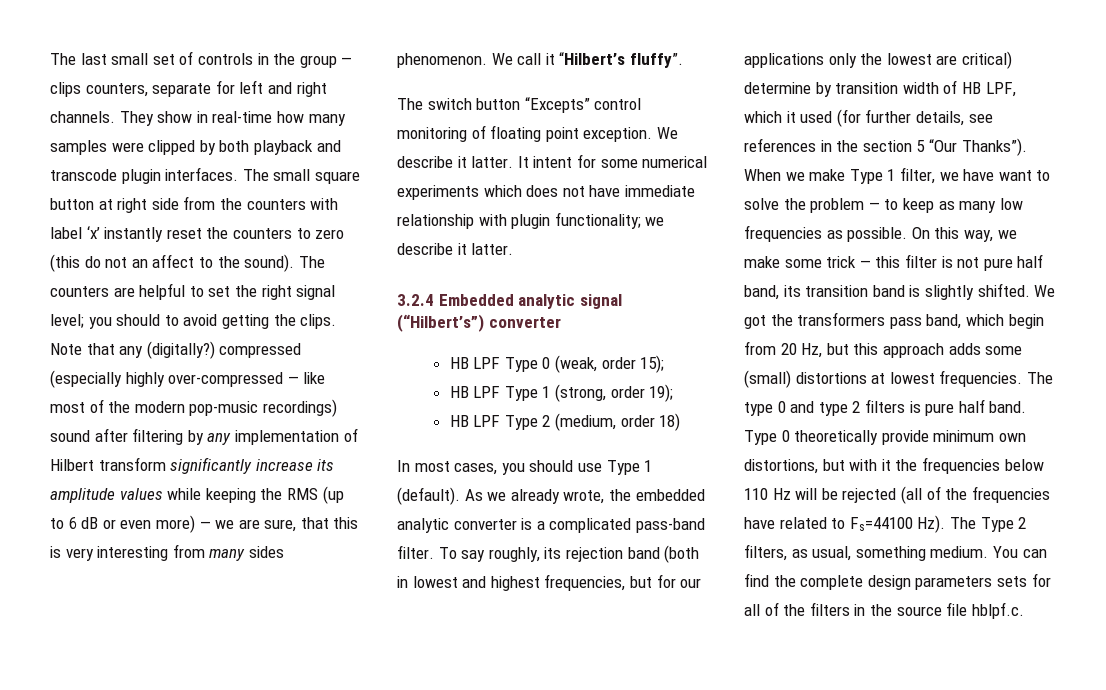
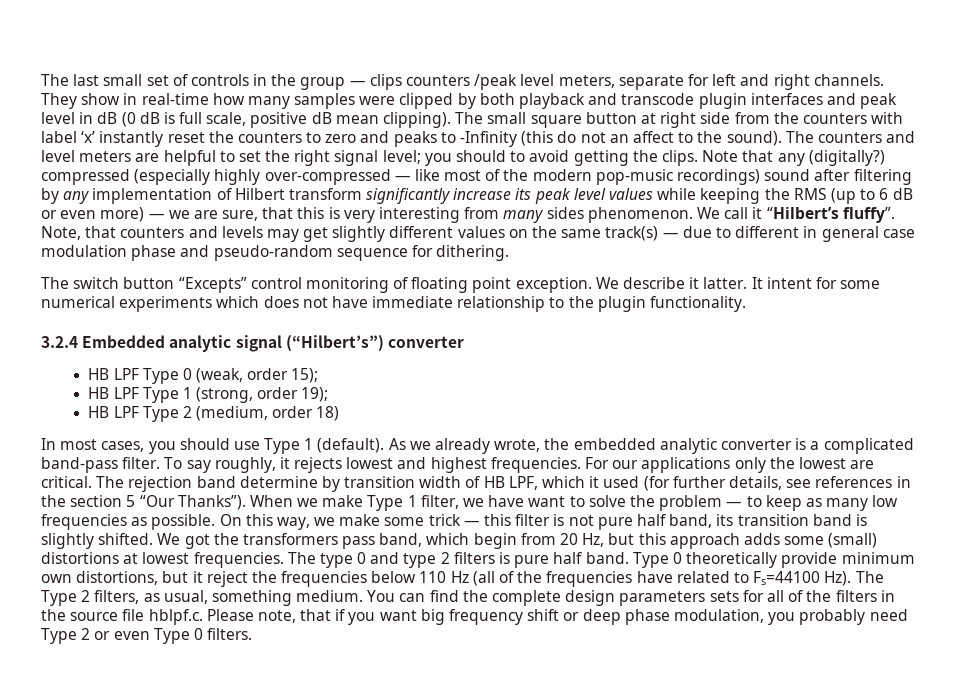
- The last small set of controls in the group — clips counters, separate for left and right channels.
+ The last small set of controls in the group — clips counters /peak level meters, separate for left and right channels.
- They show in real-time how many samples were clipped by both playback and transcode plugin interfaces.
+ They show in real-time how many samples were clipped by both playback and transcode plugin interfaces and peak level in dB (0 dB is full scale, positive dB mean clipping).
- The small square button at right side from the counters with label ‘x’ instantly reset the counters to zero (this do not an affect to the sound).
+ The small square button at right side from the counters with label ‘x’ instantly reset the counters to zero and peaks to -Infinity (this do not an affect to the sound).
- The counters are helpful to set the right signal level; you should to avoid getting the clips.
+ The counters and level meters are helpful to set the right signal level; you should to avoid getting the clips.
- Note that any (digitally?) compressed (especially highly over-compressed — like most of the modern pop-music recordings) sound after filtering by any implementation of Hilbert transform significantly increase its amplitude values while keeping the RMS (up to 6 dB or even more) — we are sure, that this is very interesting from many sides phenomenon.
+ Note that any (digitally?) compressed (especially highly over-compressed — like most of the modern pop-music recordings) sound after filtering by any implementation of Hilbert transform significantly increase its peak level values while keeping the RMS (up to 6 dB or even more) — we are sure, that this is very interesting from many sides phenomenon.
+ Note, that counters and levels may get slightly different values on the same track(s) — due to different in general case modulation phase and pseudo-random sequence for dithering.
- It intent for some numerical experiments which does not have immediate relationship with plugin functionality; we describe it latter.
+ It intent for some numerical experiments which does not have immediate relationship to the plugin functionality.
- As we already wrote, the embedded analytic converter is a complicated pass-band filter.
+ As we already wrote, the embedded analytic converter is a complicated band-pass filter.
- To say roughly, its rejection band (both in lowest and highest frequencies, but for our applications only the lowest are critical) determine by transition width of HB LPF, which it used (for further details, see references in the section 5 “Our Thanks”).
+ To say roughly, it rejects lowest and highest frequencies. For our applications only the lowest are critical. The rejection band determine by transition width of HB LPF, which it used (for further details, see references in the section 5 “Our Thanks”).
- Type 0 theoretically provide minimum own distortions, but with it the frequencies below 110 Hz will be rejected (all of the frequencies have related to Fs=44100 Hz). The Type 2 filters, as usual, something medium.
+ Type 0 theoretically provide minimum own distortions, but it reject the frequencies below 110 Hz (all of the frequencies have related to Fs=44100 Hz). The Type 2 filters, as usual, something medium.
- You can find the complete design parameters sets for all of the filters in the source file hblpf.c.
+ You can find the complete design parameters sets for all of the filters in the source file hblpf.c. Please note, that if you want big frequency shift or deep phase modulation, you probably need Type 2 or even Type 0 filters.

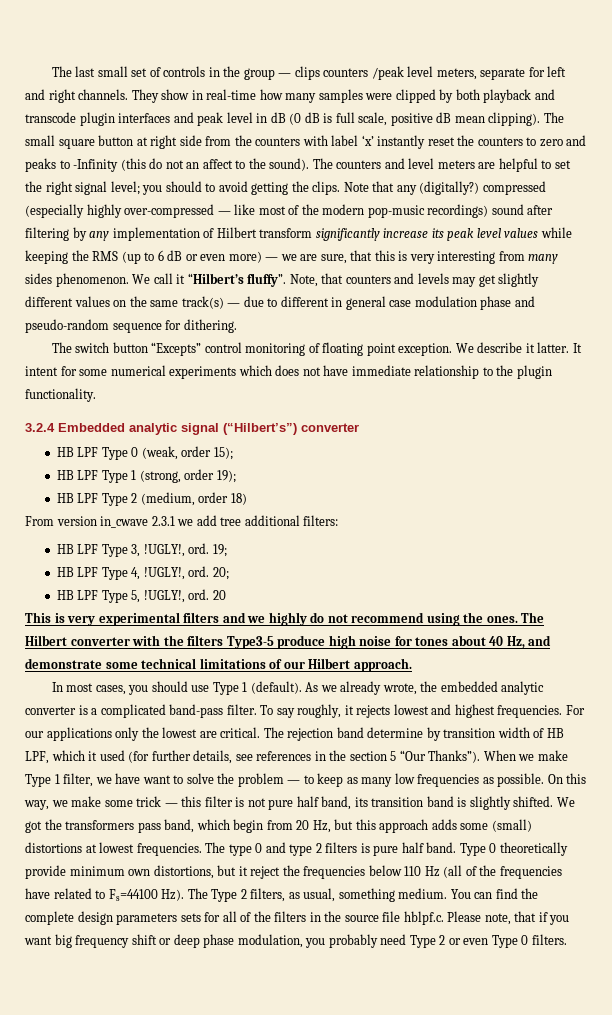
+ From version in_cwave 2.3.1 we add tree additional filters:
+ HB LPF Type 3, !UGLY!, ord. 19;
+ HB LPF Type 4, !UGLY!, ord. 20;
+ HB LPF Type 5, !UGLY!, ord. 20
+ This is very experimental filters and we highly do not recommend using the ones. The Hilbert converter with the filters Type3-5 produce high noise for tones about 40 Hz, and demonstrate some technical limitations of our Hilbert approach.

